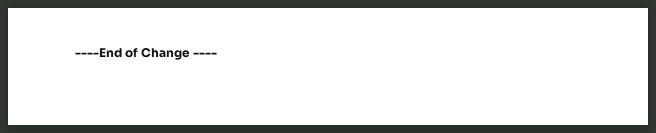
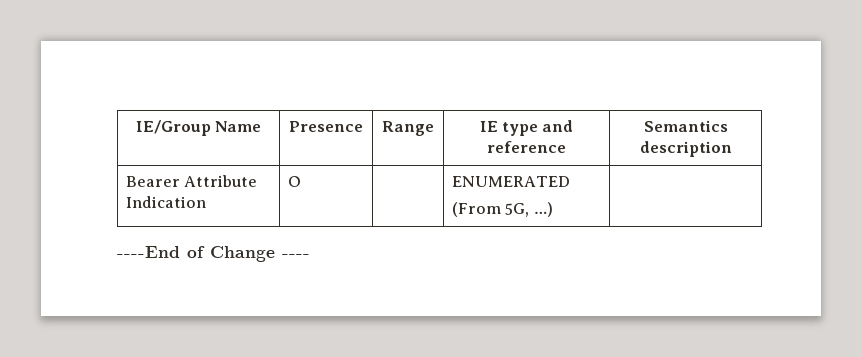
+ IE/Group Name | Presence | Range | IE type and reference | Semantics description
+ Bearer Attribute Indication | O | | ENUMERATED
+ (From 5G, …) |

